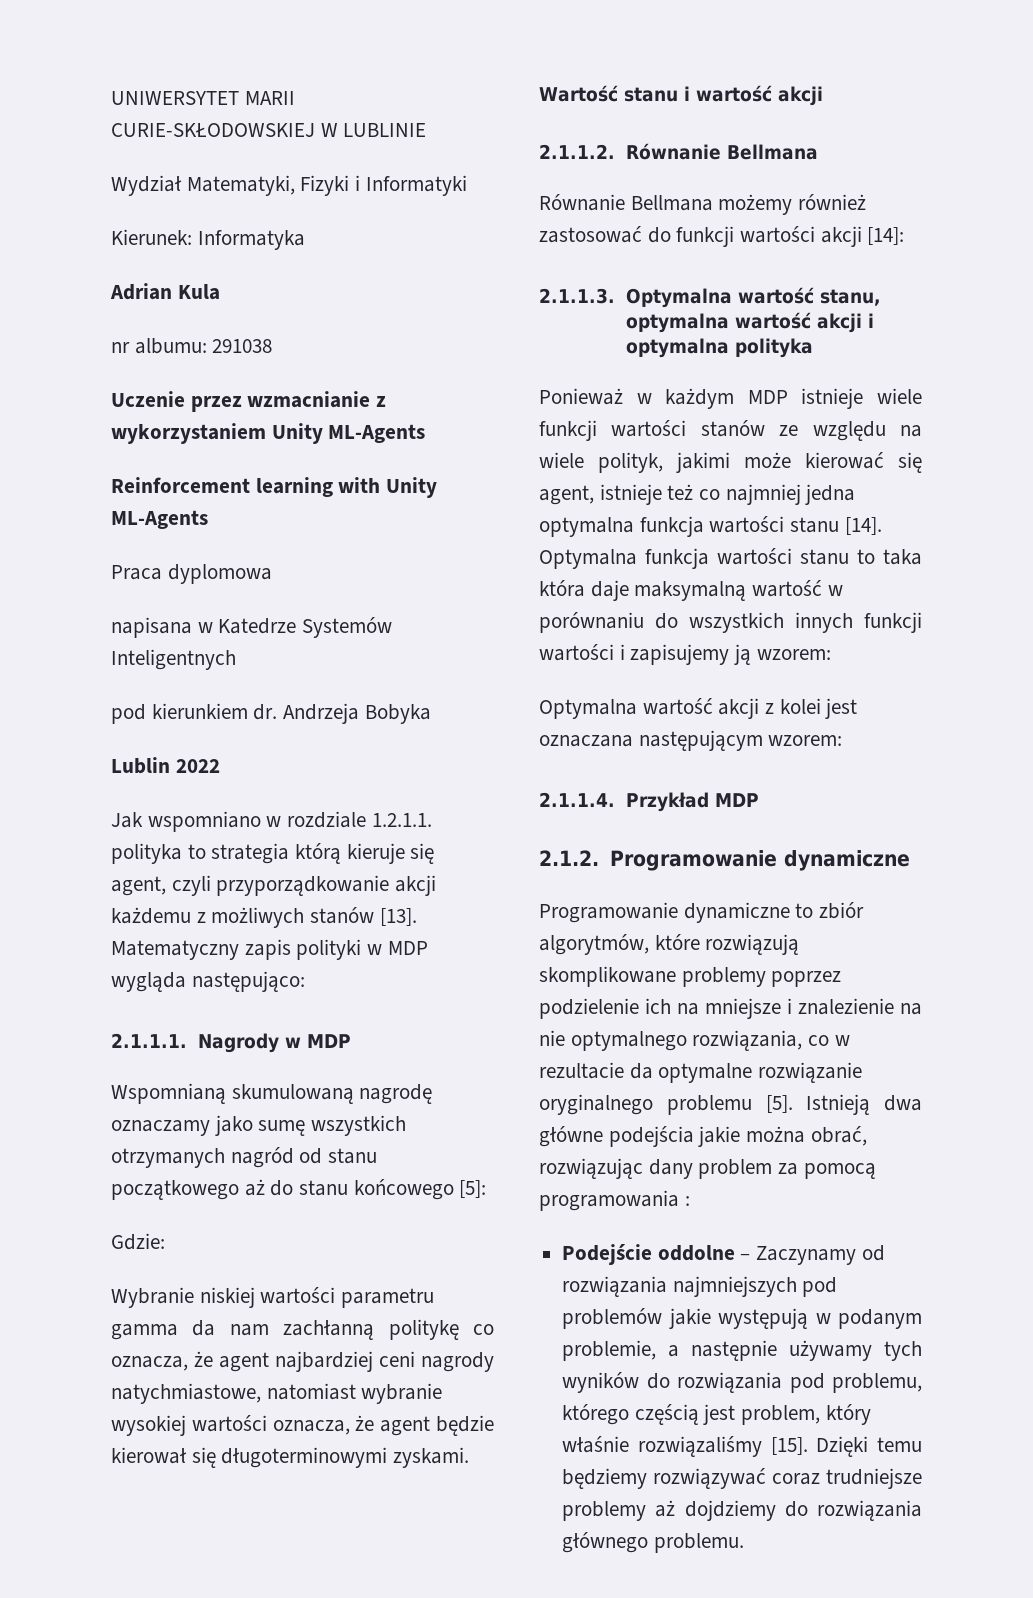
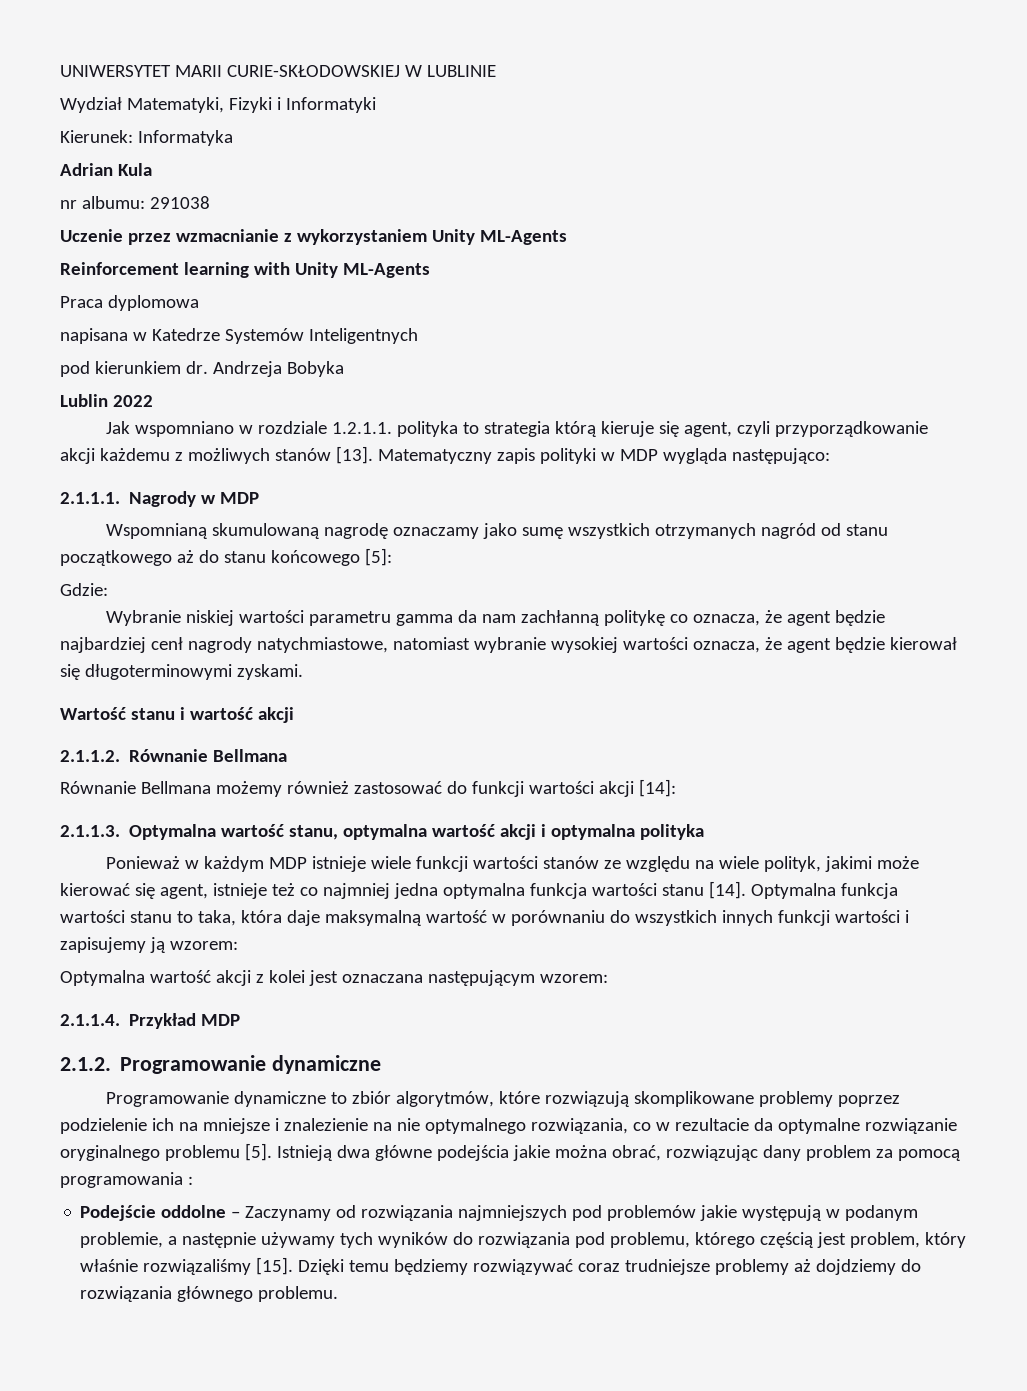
- Wybranie niskiej wartości parametru gamma da nam zachłanną politykę co oznacza, że agent najbardziej ceni nagrody natychmiastowe, natomiast wybranie wysokiej wartości oznacza, że agent będzie kierował się długoterminowymi zyskami.
+ Wybranie niskiej wartości parametru gamma da nam zachłanną politykę co oznacza, że agent będzie najbardziej cenł nagrody natychmiastowe, natomiast wybranie wysokiej wartości oznacza, że agent będzie kierował się długoterminowymi zyskami.
- Optymalna funkcja wartości stanu to taka która daje maksymalną wartość w porównaniu do wszystkich innych funkcji wartości i zapisujemy ją wzorem:
+ Optymalna funkcja wartości stanu to taka, która daje maksymalną wartość w porównaniu do wszystkich innych funkcji wartości i zapisujemy ją wzorem:

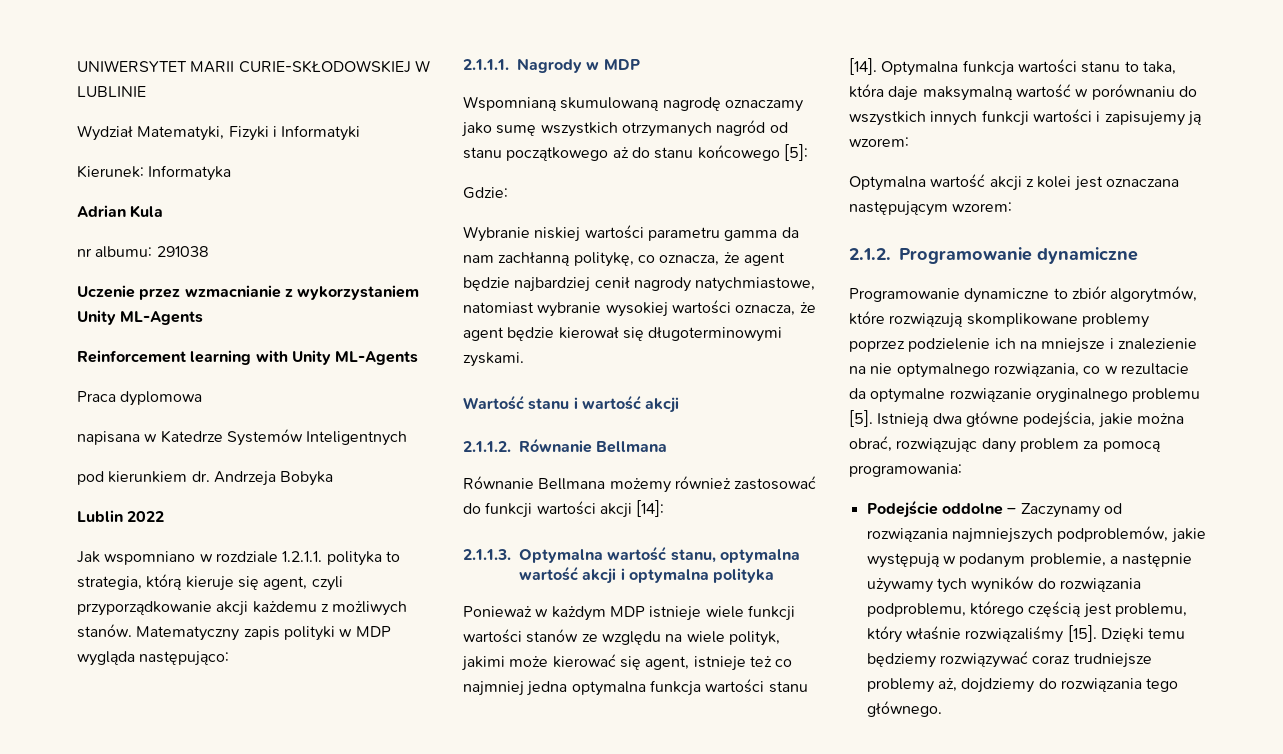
- Jak wspomniano w rozdziale 1.2.1.1. polityka to strategia którą kieruje się agent, czyli przyporządkowanie akcji każdemu z możliwych stanów [13].
+ Jak wspomniano w rozdziale 1.2.1.1. polityka to strategia, którą kieruje się agent, czyli przyporządkowanie akcji każdemu z możliwych stanów.
- Wybranie niskiej wartości parametru gamma da nam zachłanną politykę co oznacza, że agent będzie najbardziej cenł nagrody natychmiastowe, natomiast wybranie wysokiej wartości oznacza, że agent będzie kierował się długoterminowymi zyskami.
+ Wybranie niskiej wartości parametru gamma da nam zachłanną politykę, co oznacza, że agent będzie najbardziej cenił nagrody natychmiastowe, natomiast wybranie wysokiej wartości oznacza, że agent będzie kierował się długoterminowymi zyskami.
- 2.1.1.4. Przykład MDP
- Istnieją dwa główne podejścia jakie można obrać, rozwiązując dany problem za pomocą programowania :
+ Istnieją dwa główne podejścia, jakie można obrać, rozwiązując dany problem za pomocą programowania:
- Podejście oddolne – Zaczynamy od rozwiązania najmniejszych pod problemów jakie występują w podanym problemie, a następnie używamy tych wyników do rozwiązania pod problemu, którego częścią jest problem, który właśnie rozwiązaliśmy [15].
+ Podejście oddolne – Zaczynamy od rozwiązania najmniejszych podproblemów, jakie występują w podanym problemie, a następnie używamy tych wyników do rozwiązania podproblemu, którego częścią jest problemu, który właśnie rozwiązaliśmy [15].
- Dzięki temu będziemy rozwiązywać coraz trudniejsze problemy aż dojdziemy do rozwiązania głównego problemu.
+ Dzięki temu będziemy rozwiązywać coraz trudniejsze problemy aż, dojdziemy do rozwiązania tego głównego.

